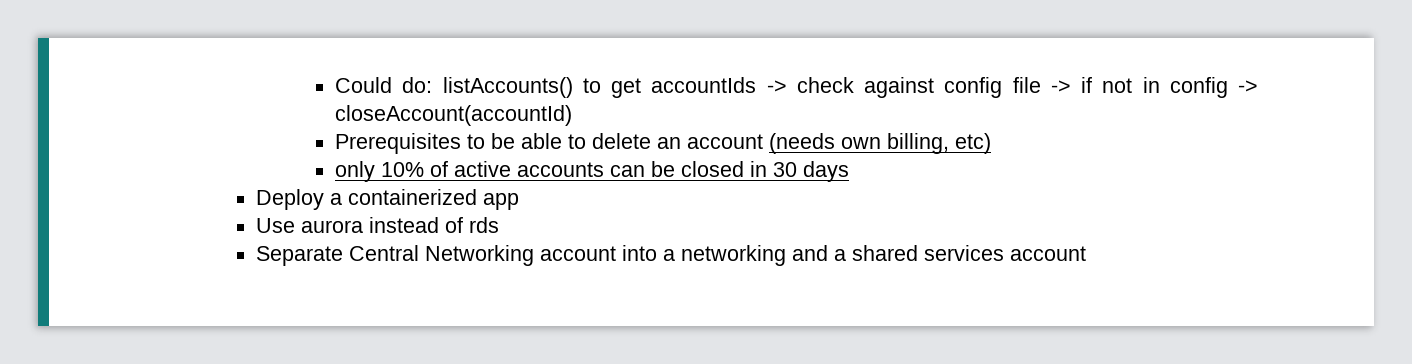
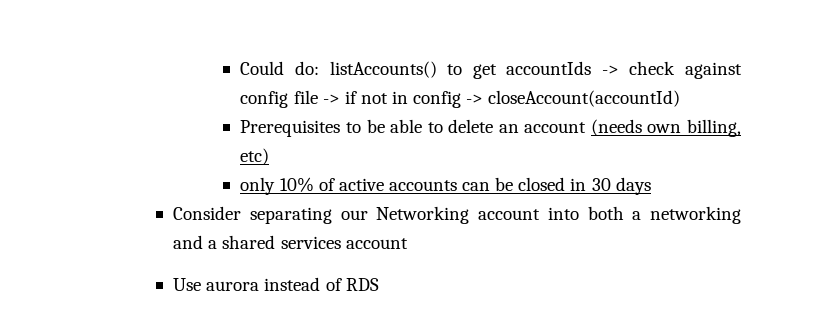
- Deploy a containerized app
- Use aurora instead of rds
- Separate Central Networking account into a networking and a shared services account
+ Consider separating our Networking account into both a networking and a shared services account
+ Use aurora instead of RDS

